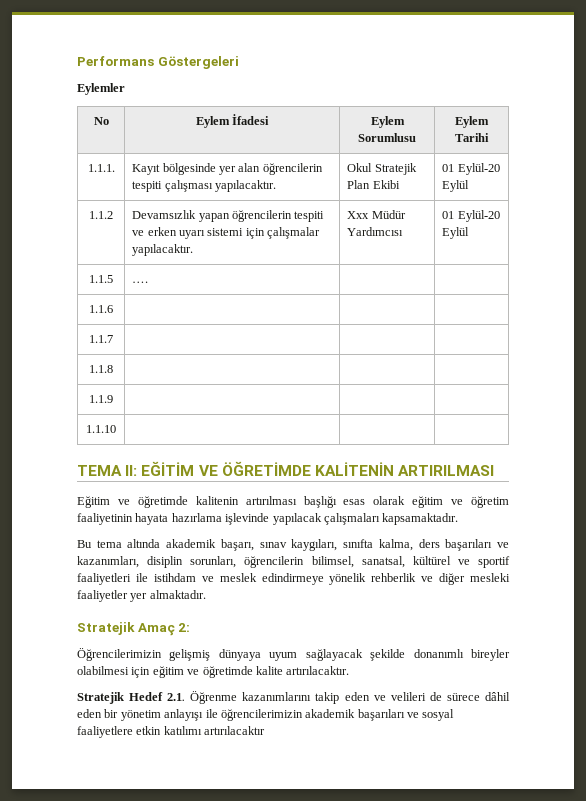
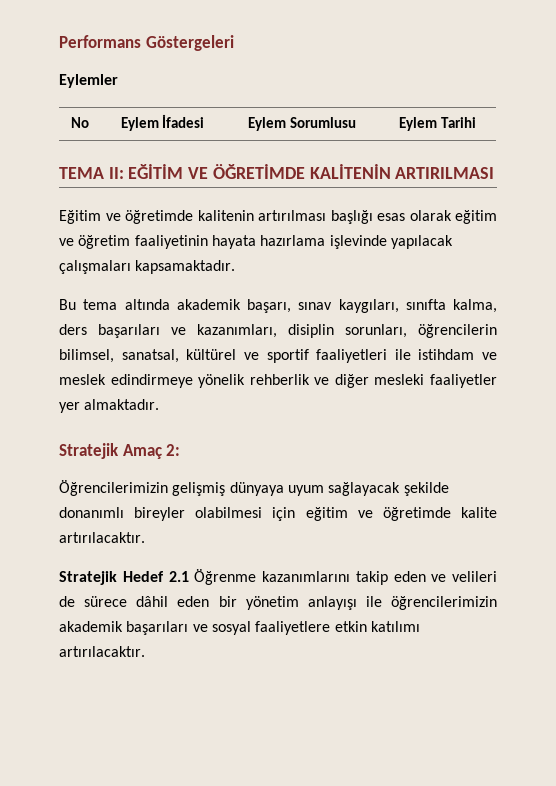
- 1.1.1. | Kayıt bölgesinde yer alan öğrencilerin tespiti çalışması yapılacaktır. | Okul Stratejik Plan Ekibi | 01 Eylül-20 Eylül
- 1.1.2 | Devamsızlık yapan öğrencilerin tespiti ve erken uyarı sistemi için çalışmalar yapılacaktır. | Xxx Müdür Yardımcısı | 01 Eylül-20 Eylül
- 1.1.5 | …. | |
- 1.1.6 | | |
- 1.1.7 | | |
- 1.1.8 | | |
- 1.1.9 | | |
- 1.1.10 | | |
- Stratejik Hedef 2.1. Öğrenme kazanımlarını takip eden ve velileri de sürece dâhil eden bir yönetim anlayışı ile öğrencilerimizin akademik başarıları ve sosyal faaliyetlere etkin katılımı artırılacaktır
+ Stratejik Hedef 2.1 Öğrenme kazanımlarını takip eden ve velileri de sürece dâhil eden bir yönetim anlayışı ile öğrencilerimizin akademik başarıları ve sosyal faaliyetlere etkin katılımı artırılacaktır.

